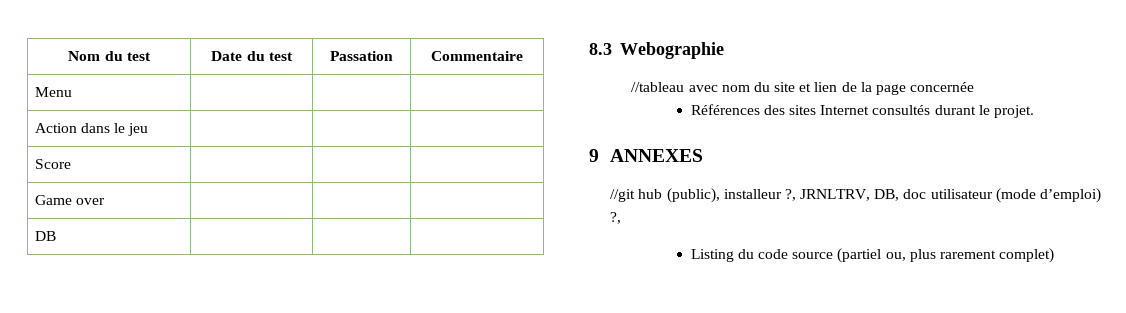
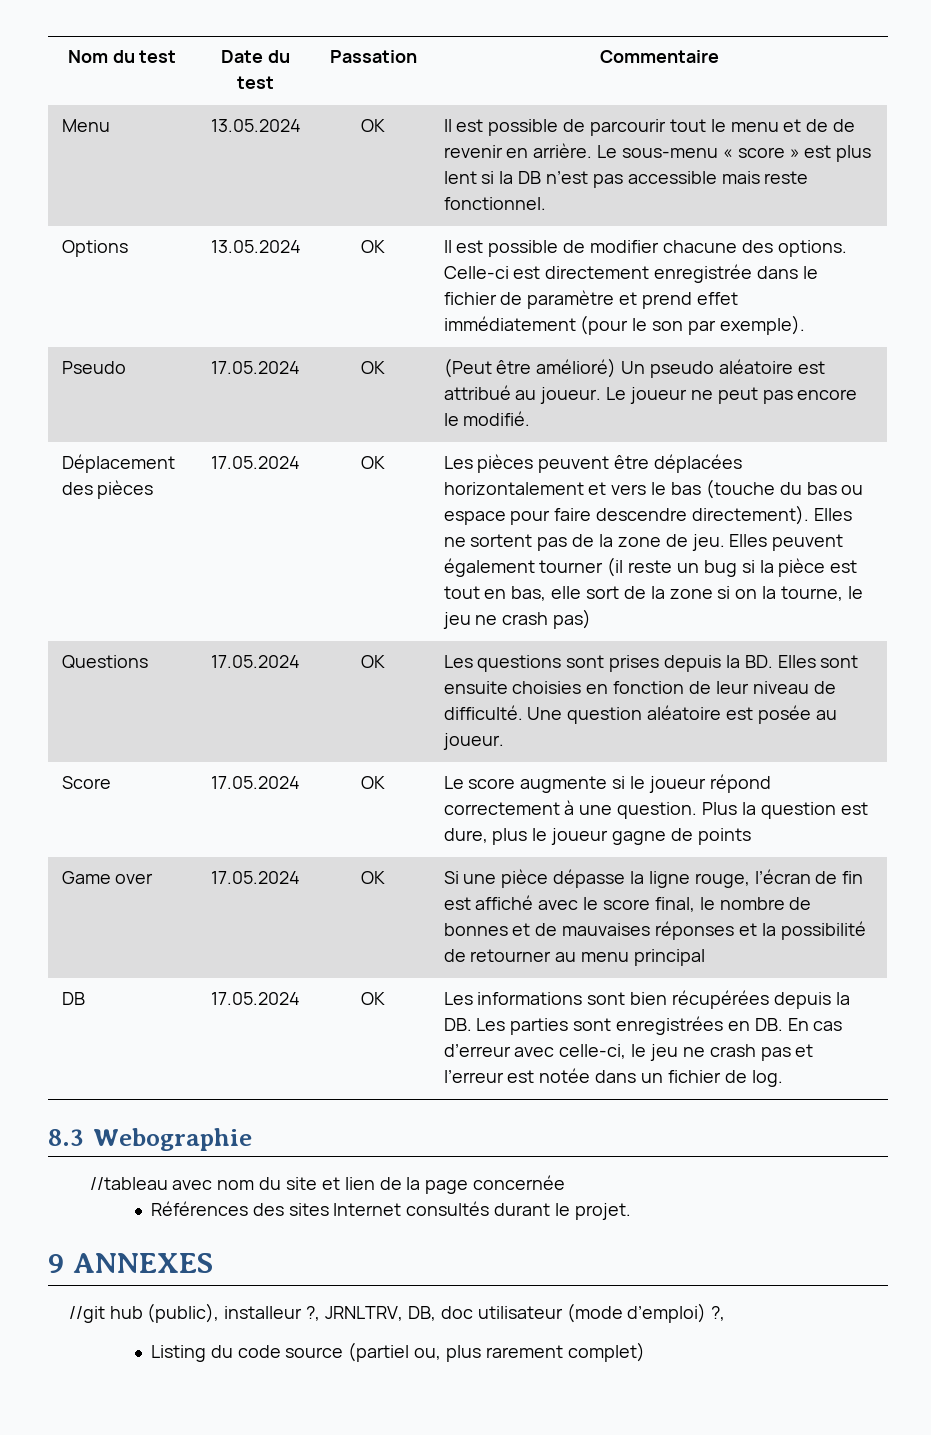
- Menu | | |
- Action dans le jeu | | |
- Score | | |
- Game over | | |
- DB | | |
+ Menu | 13.05.2024 | OK | Il est possible de parcourir tout le menu et de de revenir en arrière. Le sous-menu « score » est plus lent si la DB n’est pas accessible mais reste fonctionnel.
+ Options | 13.05.2024 | OK | Il est possible de modifier chacune des options. Celle-ci est directement enregistrée dans le fichier de paramètre et prend effet immédiatement (pour le son par exemple).
+ Pseudo | 17.05.2024 | OK | (Peut être amélioré) Un pseudo aléatoire est attribué au joueur. Le joueur ne peut pas encore le modifié.
+ Déplacement des pièces | 17.05.2024 | OK | Les pièces peuvent être déplacées horizontalement et vers le bas (touche du bas ou espace pour faire descendre directement). Elles ne sortent pas de la zone de jeu. Elles peuvent également tourner (il reste un bug si la pièce est tout en bas, elle sort de la zone si on la tourne, le jeu ne crash pas)
+ Questions | 17.05.2024 | OK | Les questions sont prises depuis la BD. Elles sont ensuite choisies en fonction de leur niveau de difficulté. Une question aléatoire est posée au joueur.
+ Score | 17.05.2024 | OK | Le score augmente si le joueur répond correctement à une question. Plus la question est dure, plus le joueur gagne de points
+ Game over | 17.05.2024 | OK | Si une pièce dépasse la ligne rouge, l’écran de fin est affiché avec le score final, le nombre de bonnes et de mauvaises réponses et la possibilité de retourner au menu principal
+ DB | 17.05.2024 | OK | Les informations sont bien récupérées depuis la DB. Les parties sont enregistrées en DB. En cas d’erreur avec celle-ci, le jeu ne crash pas et l’erreur est notée dans un fichier de log.

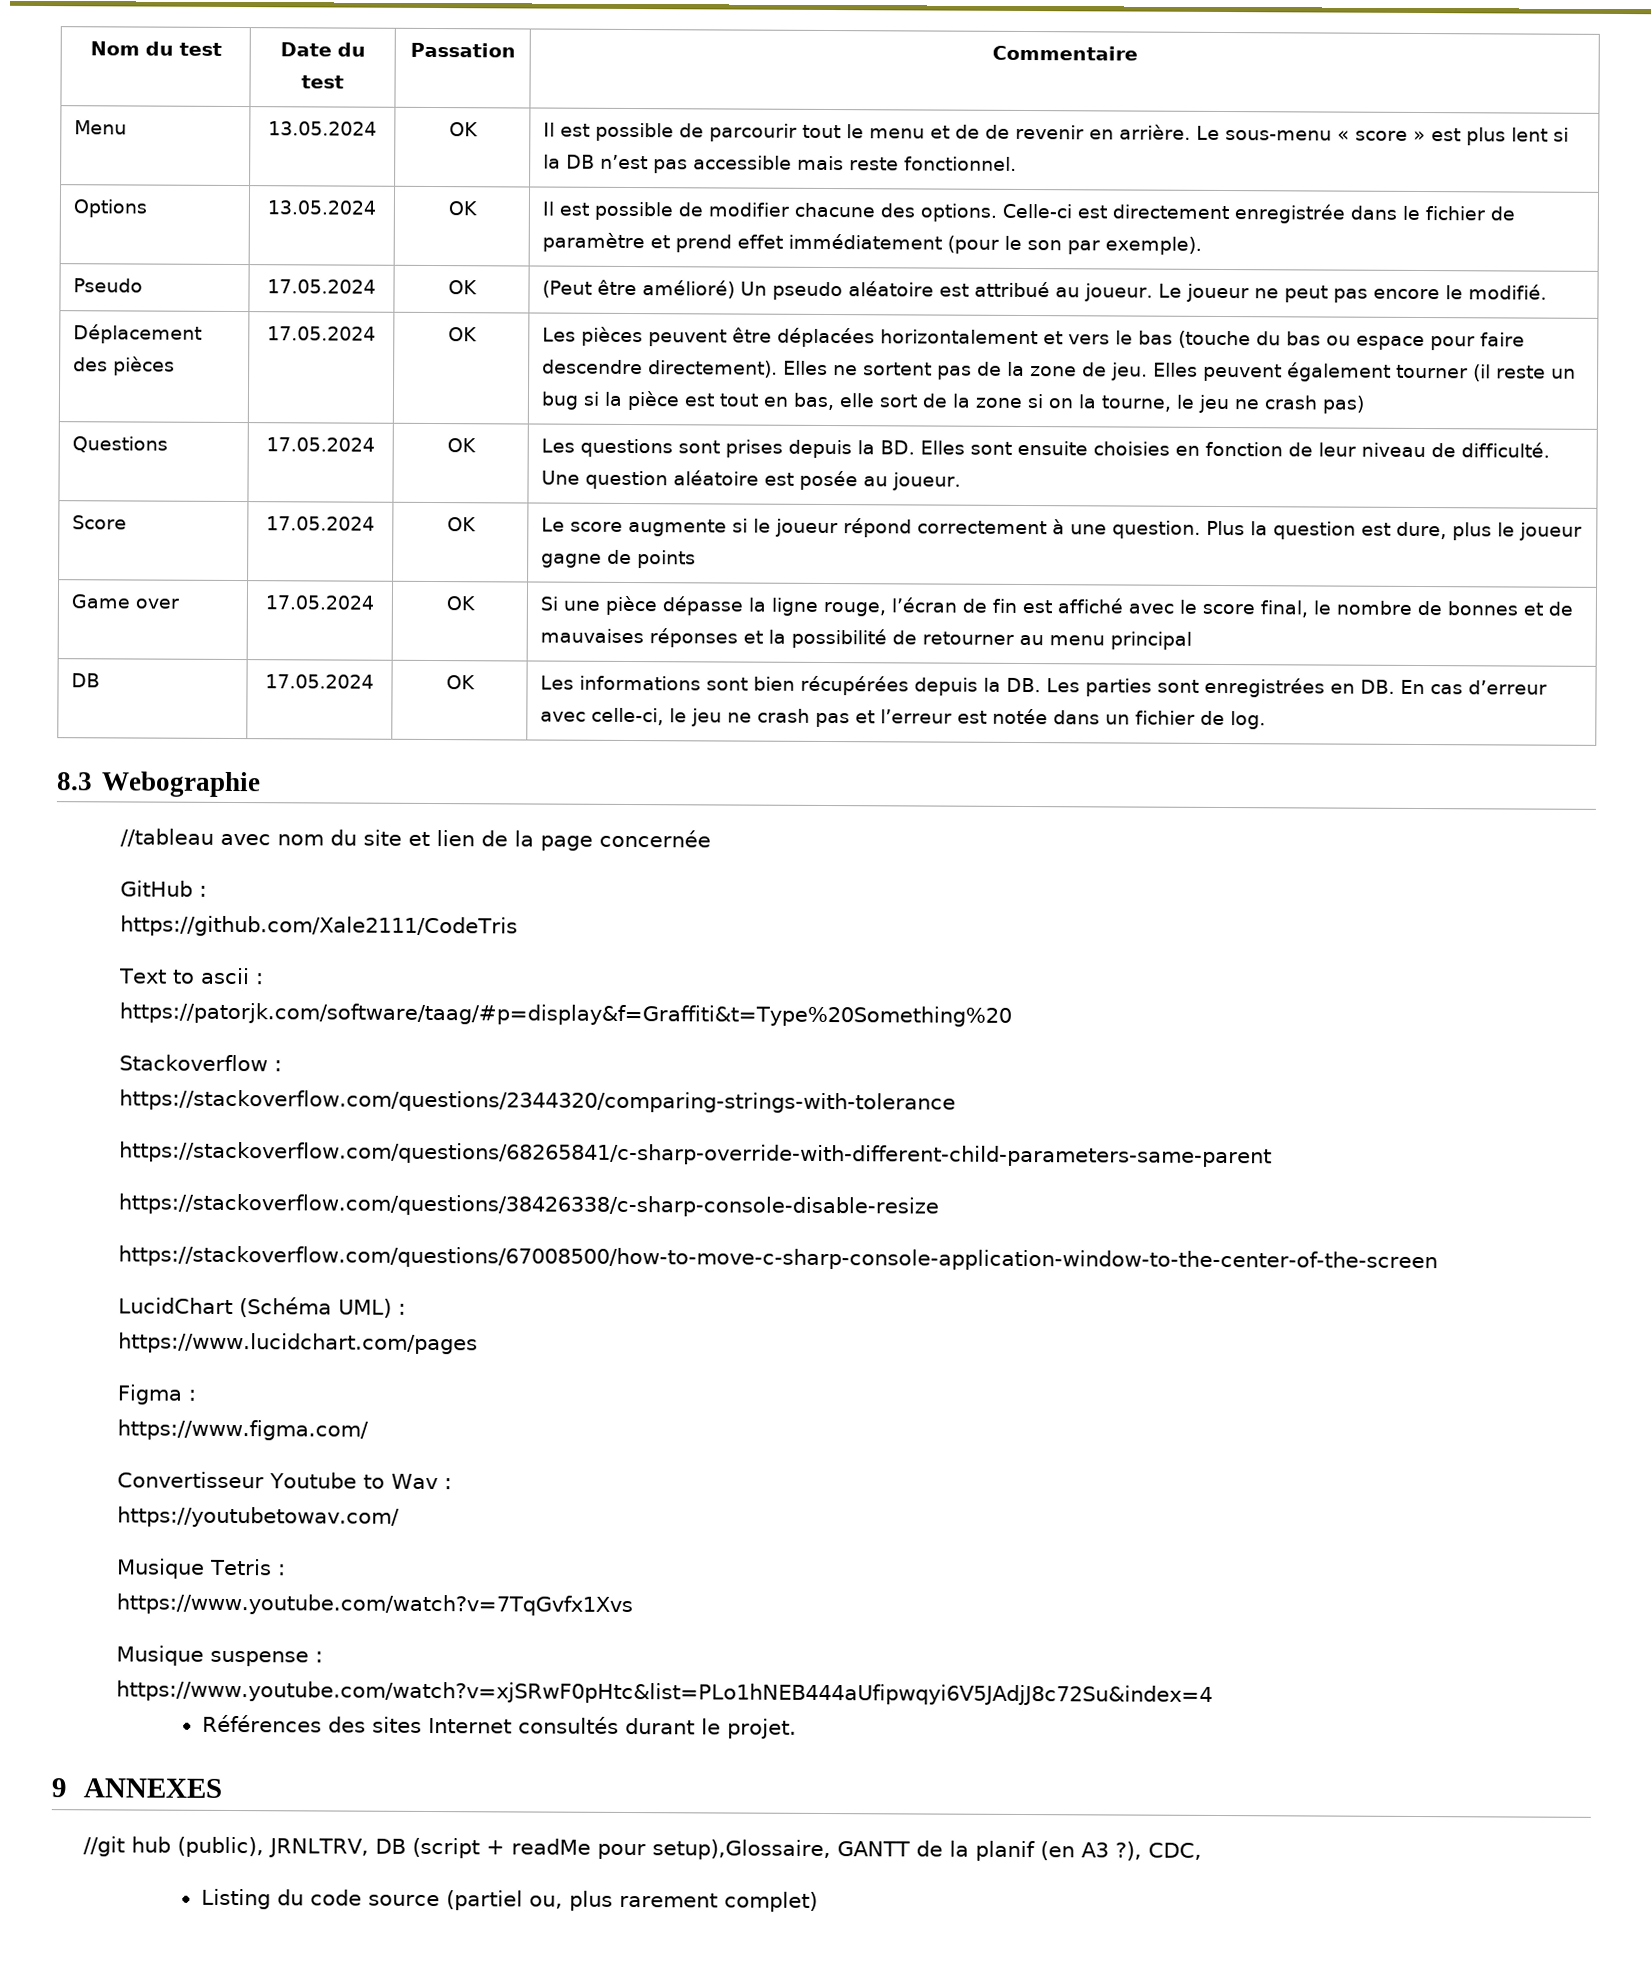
+ GitHub :
+ https://github.com/Xale2111/CodeTris
+ Text to ascii :
+ https://patorjk.com/software/taag/#p=display&f=Graffiti&t=Type%20Something%20
+ Stackoverflow :
+ https://stackoverflow.com/questions/2344320/comparing-strings-with-tolerance
+ https://stackoverflow.com/questions/68265841/c-sharp-override-with-different-child-parameters-same-parent
+ https://stackoverflow.com/questions/38426338/c-sharp-console-disable-resize
+ https://stackoverflow.com/questions/67008500/how-to-move-c-sharp-console-application-window-to-the-center-of-the-screen
+ LucidChart (Schéma UML) :
+ https://www.lucidchart.com/pages
+ Figma :
+ https://www.figma.com/
+ Convertisseur Youtube to Wav :
+ https://youtubetowav.com/
+ Musique Tetris :
+ https://www.youtube.com/watch?v=7TqGvfx1Xvs
+ Musique suspense :
+ https://www.youtube.com/watch?v=xjSRwF0pHtc&list=PLo1hNEB444aUfipwqyi6V5JAdjJ8c72Su&index=4
- //git hub (public), installeur ?, JRNLTRV, DB, doc utilisateur (mode d’emploi) ?,
+ //git hub (public), JRNLTRV, DB (script + readMe pour setup),Glossaire, GANTT de la planif (en A3 ?), CDC,

